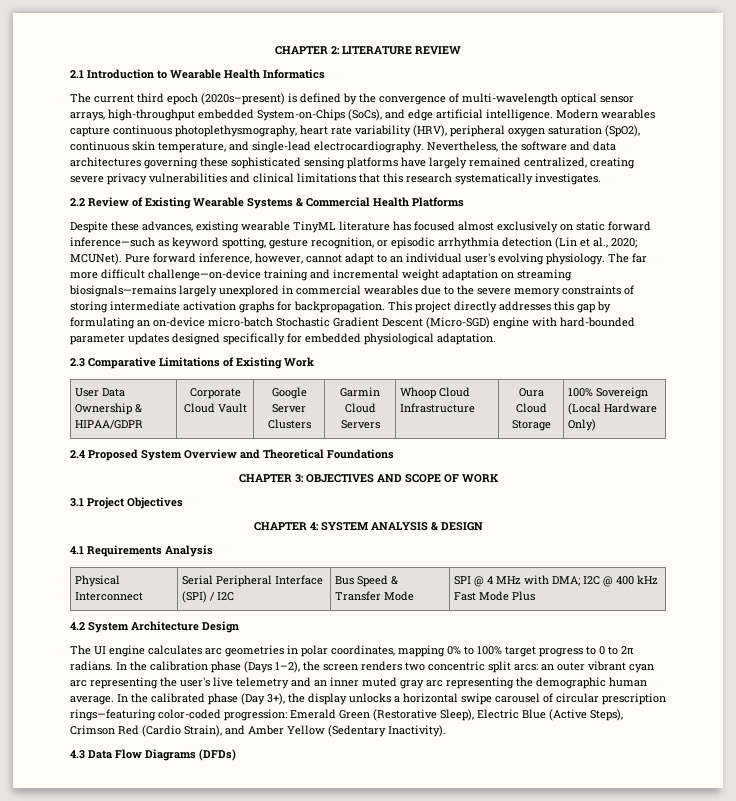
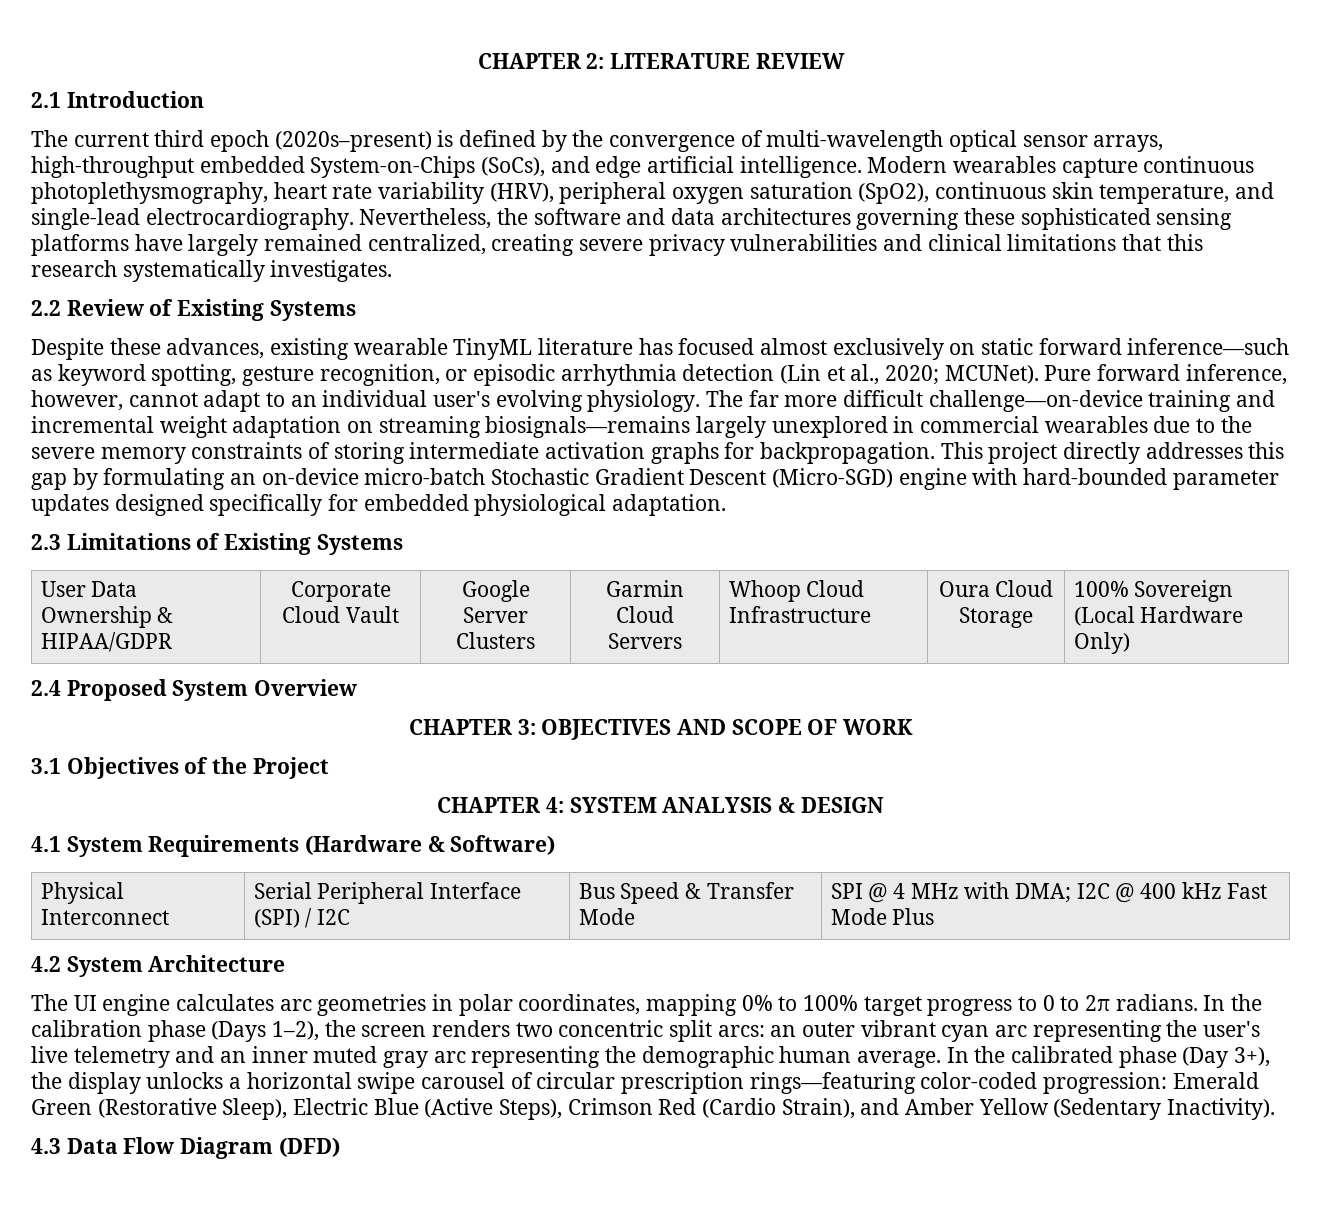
- 2.1 Introduction to Wearable Health Informatics
+ 2.1 Introduction
- 2.2 Review of Existing Wearable Systems & Commercial Health Platforms
+ 2.2 Review of Existing Systems
- 2.3 Comparative Limitations of Existing Work
+ 2.3 Limitations of Existing Systems
- 2.4 Proposed System Overview and Theoretical Foundations
+ 2.4 Proposed System Overview
- 3.1 Project Objectives
+ 3.1 Objectives of the Project
- 4.1 Requirements Analysis
+ 4.1 System Requirements (Hardware & Software)
- 4.2 System Architecture Design
+ 4.2 System Architecture
- 4.3 Data Flow Diagrams (DFDs)
+ 4.3 Data Flow Diagram (DFD)

